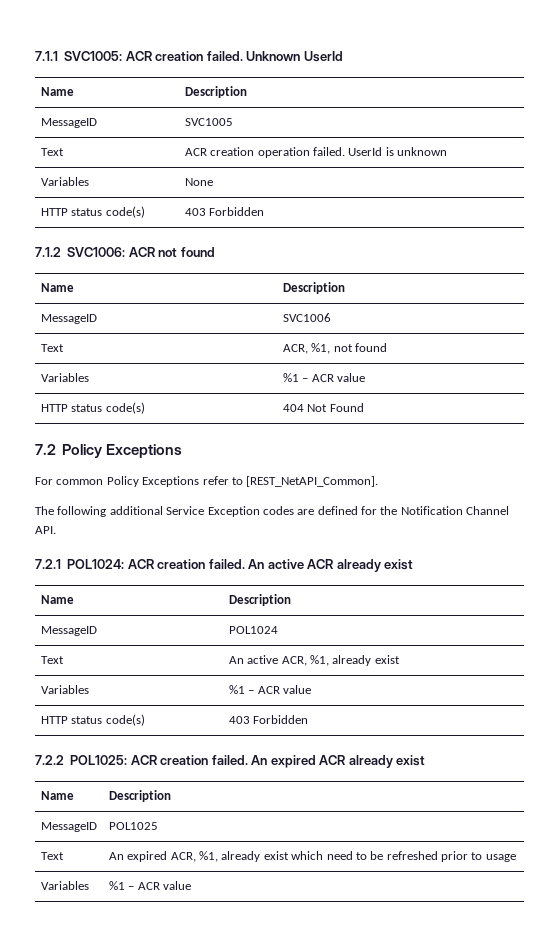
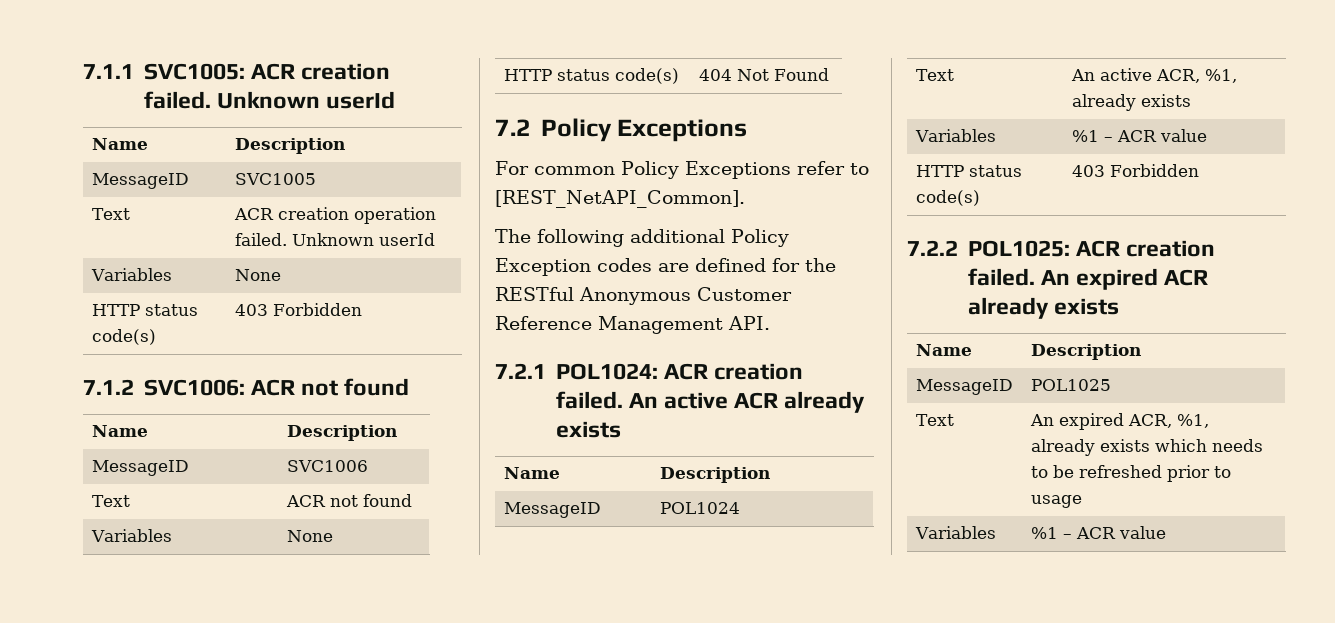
- 7.1.1 SVC1005: ACR creation failed. Unknown UserId
+ 7.1.1 SVC1005: ACR creation failed. Unknown userId
- Text | ACR creation operation failed. UserId is unknown
+ Text | ACR creation operation failed. Unknown userId
- Text | ACR, %1, not found
- Variables | %1 – ACR value
+ Text | ACR not found
+ Variables | None
- The following additional Service Exception codes are defined for the Notification Channel API.
+ The following additional Policy Exception codes are defined for the RESTful Anonymous Customer Reference Management API.
- An active ACR already exist
+ An active ACR already exists
- Text | An active ACR, %1, already exist
+ Text | An active ACR, %1, already exists
- An expired ACR already exist
+ An expired ACR already exists
- Text | An expired ACR, %1, already exist which need to be refreshed prior to usage
+ Text | An expired ACR, %1, already exists which needs to be refreshed prior to usage

